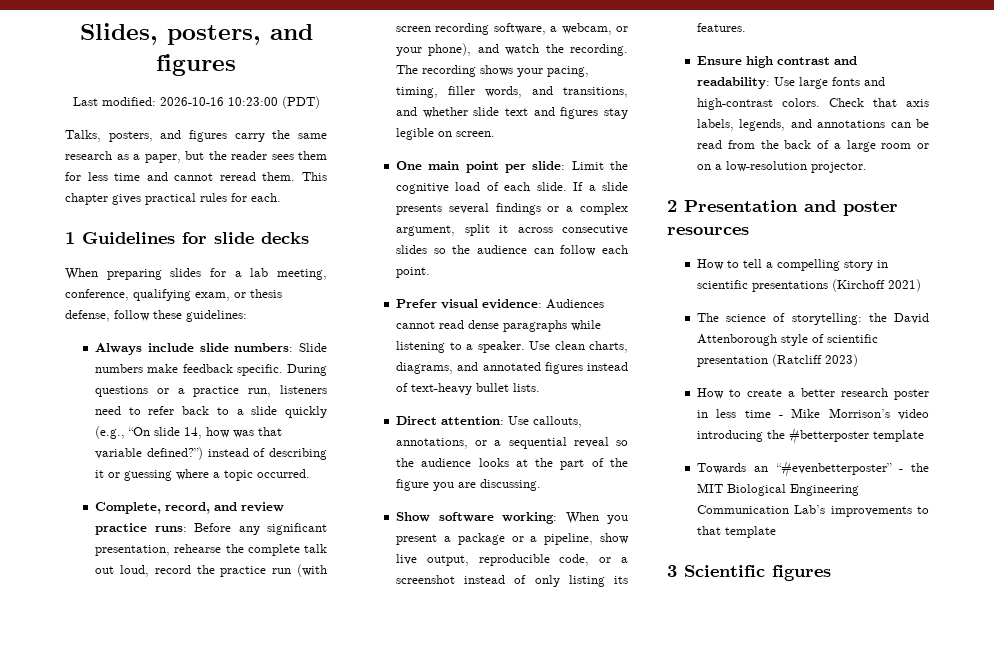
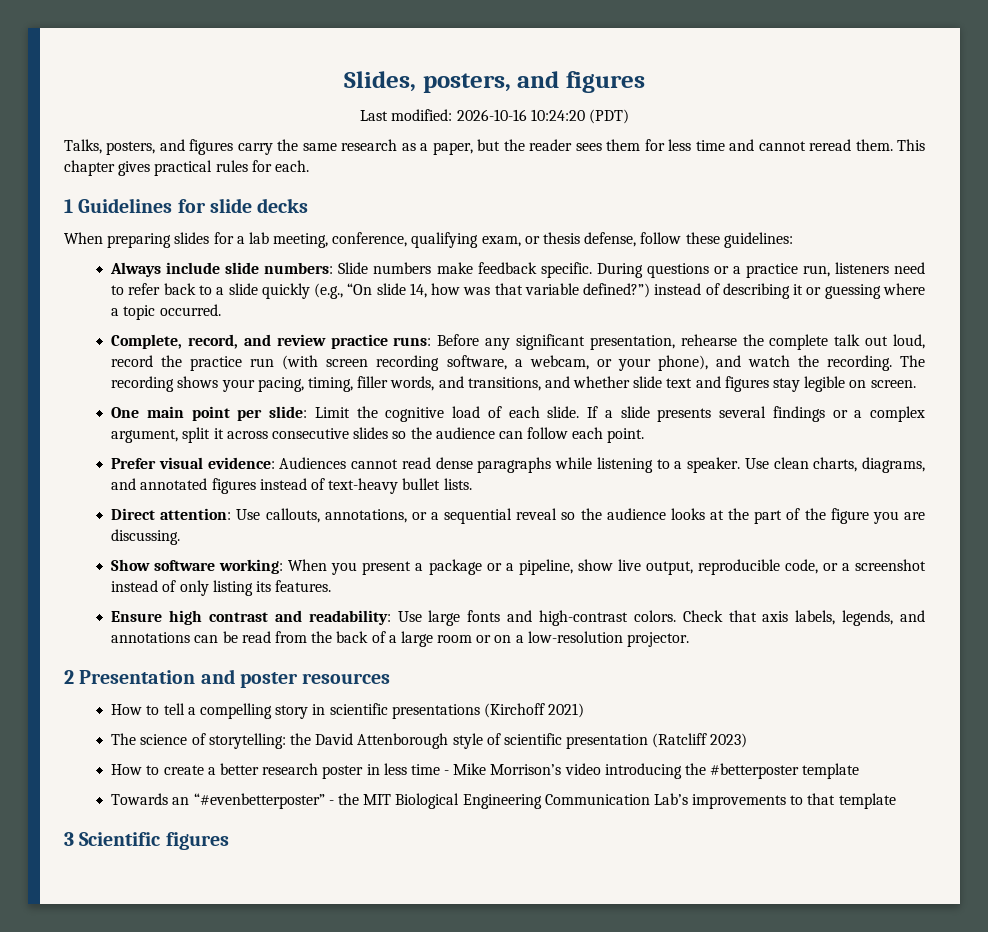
- Last modified: 2026-10-16 10:23:00 (PDT)
+ Last modified: 2026-10-16 10:24:20 (PDT)

